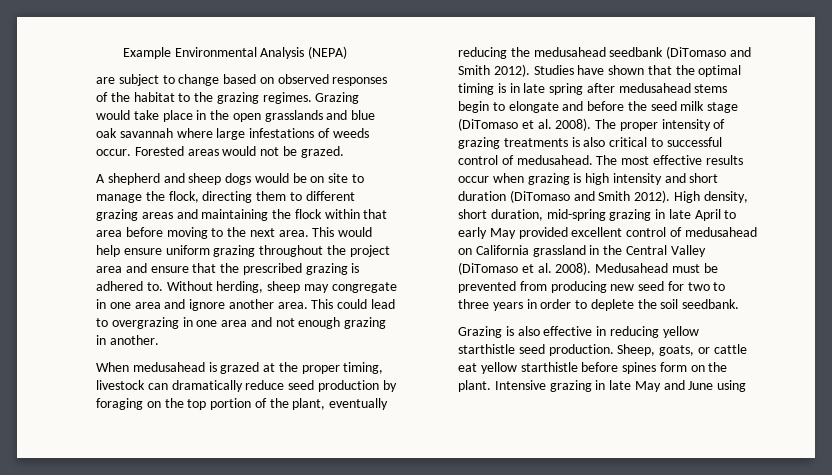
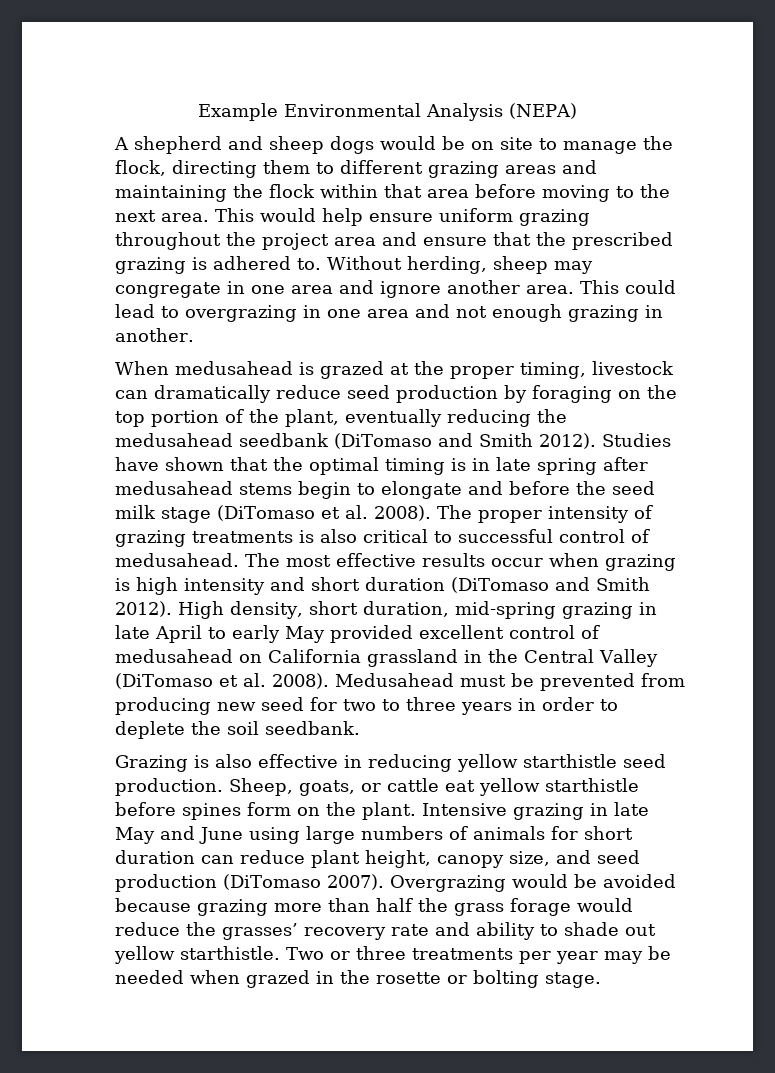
- are subject to change based on observed responses of the habitat to the grazing regimes. Grazing would take place in the open grasslands and blue oak savannah where large infestations of weeds occur. Forested areas would not be grazed.
- Intensive grazing in late May and June using
+ Intensive grazing in late May and June using large numbers of animals for short duration can reduce plant height, canopy size, and seed production (DiTomaso 2007). Overgrazing would be avoided because grazing more than half the grass forage would reduce the grasses’ recovery rate and ability to shade out yellow starthistle. Two or three treatments per year may be needed when grazed in the rosette or bolting stage.

